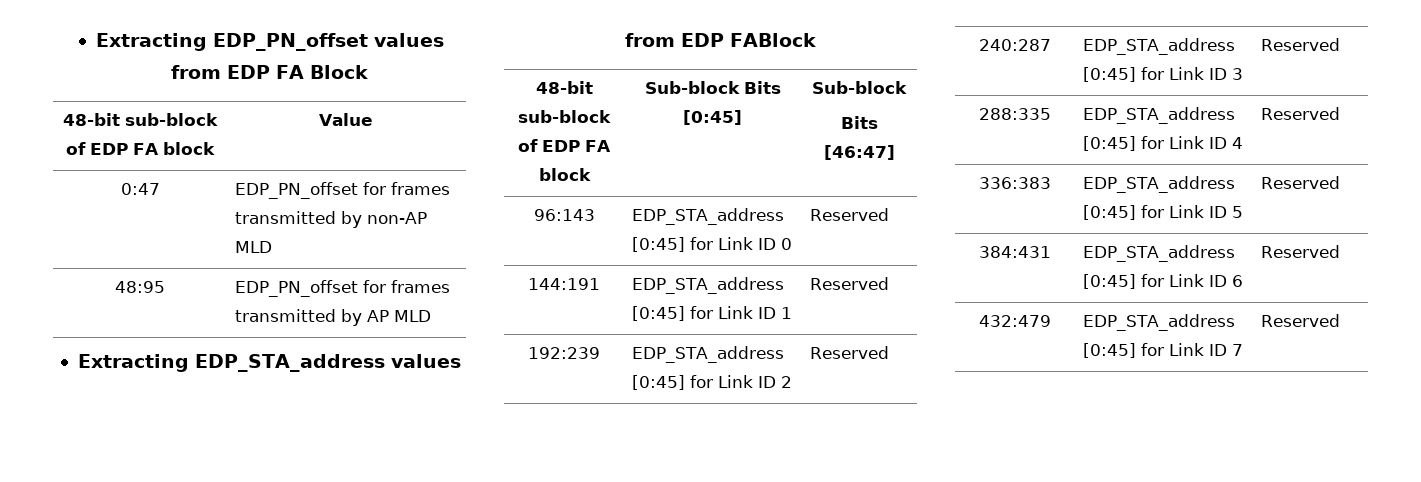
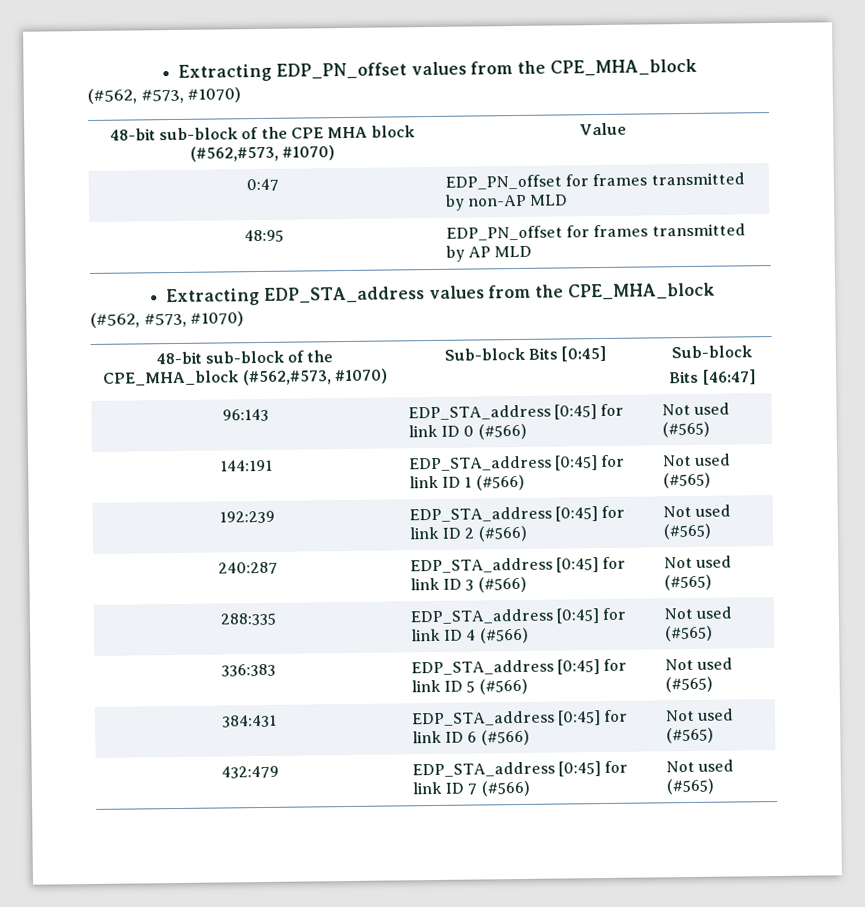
- Extracting EDP_PN_offset values from EDP FA Block
- 48-bit sub-block of EDP FA block | Value
+ Extracting EDP_PN_offset values from the CPE_MHA_block
+ (#562, #573, #1070)
+ 48-bit sub-block of the CPE MHA block (#562,#573, #1070) | Value
- Extracting EDP_STA_address values from EDP FABlock
- 48-bit sub-block of EDP FA block | Sub-block Bits [0:45] | Sub-block
+ Extracting EDP_STA_address values from the CPE_MHA_block
+ (#562, #573, #1070)
+ 48-bit sub-block of the CPE_MHA_block (#562,#573, #1070) | Sub-block Bits [0:45] | Sub-block
- 96:143 | EDP_STA_address [0:45] for Link ID 0 | Reserved
+ 96:143 | EDP_STA_address [0:45] for link ID 0 (#566) | Not used (#565)
- 144:191 | EDP_STA_address [0:45] for Link ID 1 | Reserved
+ 144:191 | EDP_STA_address [0:45] for link ID 1 (#566) | Not used (#565)
- 192:239 | EDP_STA_address [0:45] for Link ID 2 | Reserved
+ 192:239 | EDP_STA_address [0:45] for link ID 2 (#566) | Not used (#565)
- 240:287 | EDP_STA_address [0:45] for Link ID 3 | Reserved
+ 240:287 | EDP_STA_address [0:45] for link ID 3 (#566) | Not used (#565)
- 288:335 | EDP_STA_address [0:45] for Link ID 4 | Reserved
+ 288:335 | EDP_STA_address [0:45] for link ID 4 (#566) | Not used (#565)
- 336:383 | EDP_STA_address [0:45] for Link ID 5 | Reserved
+ 336:383 | EDP_STA_address [0:45] for link ID 5 (#566) | Not used (#565)
- 384:431 | EDP_STA_address [0:45] for Link ID 6 | Reserved
+ 384:431 | EDP_STA_address [0:45] for link ID 6 (#566) | Not used (#565)
- 432:479 | EDP_STA_address [0:45] for Link ID 7 | Reserved
+ 432:479 | EDP_STA_address [0:45] for link ID 7 (#566) | Not used (#565)

